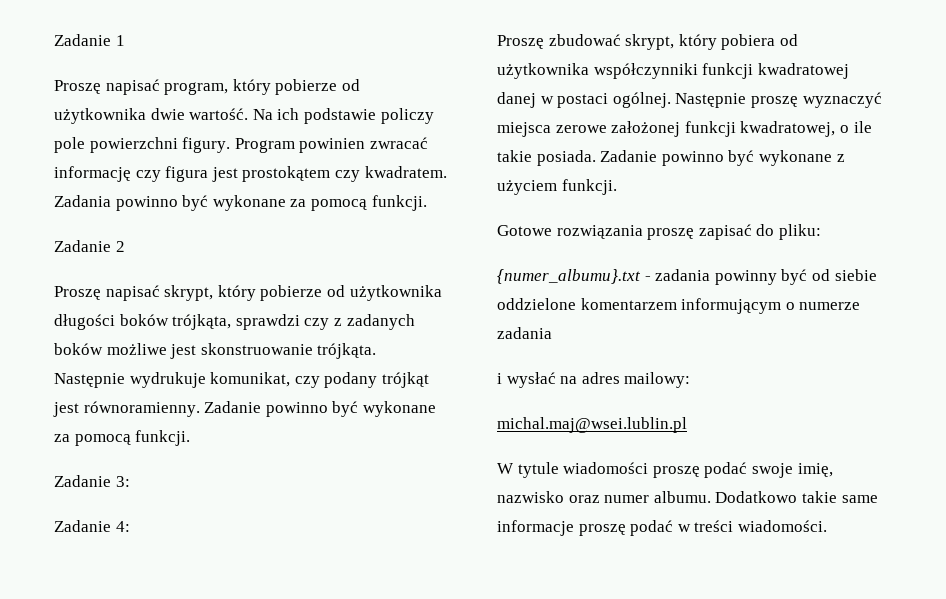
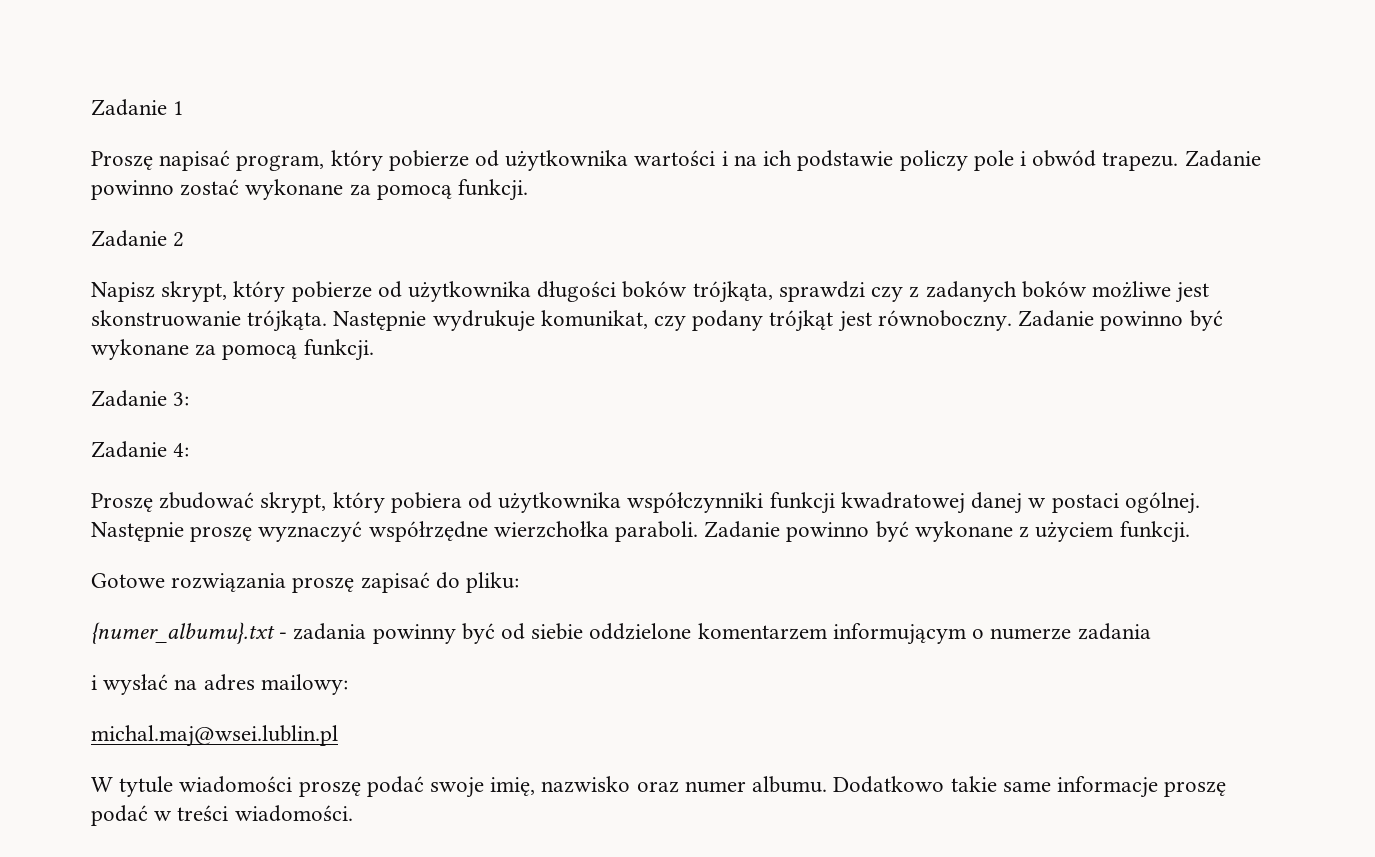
- Proszę napisać program, który pobierze od użytkownika dwie wartość. Na ich podstawie policzy pole powierzchni figury. Program powinien zwracać informację czy figura jest prostokątem czy kwadratem. Zadania powinno być wykonane za pomocą funkcji.
+ Proszę napisać program, który pobierze od użytkownika wartości i na ich podstawie policzy pole i obwód trapezu. Zadanie powinno zostać wykonane za pomocą funkcji.
- Proszę napisać skrypt, który pobierze od użytkownika długości boków trójkąta, sprawdzi czy z zadanych boków możliwe jest skonstruowanie trójkąta.
+ Napisz skrypt, który pobierze od użytkownika długości boków trójkąta, sprawdzi czy z zadanych boków możliwe jest skonstruowanie trójkąta.
- Następnie wydrukuje komunikat, czy podany trójkąt jest równoramienny.
+ Następnie wydrukuje komunikat, czy podany trójkąt jest równoboczny.
- Następnie proszę wyznaczyć miejsca zerowe założonej funkcji kwadratowej, o ile takie posiada.
+ Następnie proszę wyznaczyć współrzędne wierzchołka paraboli.

